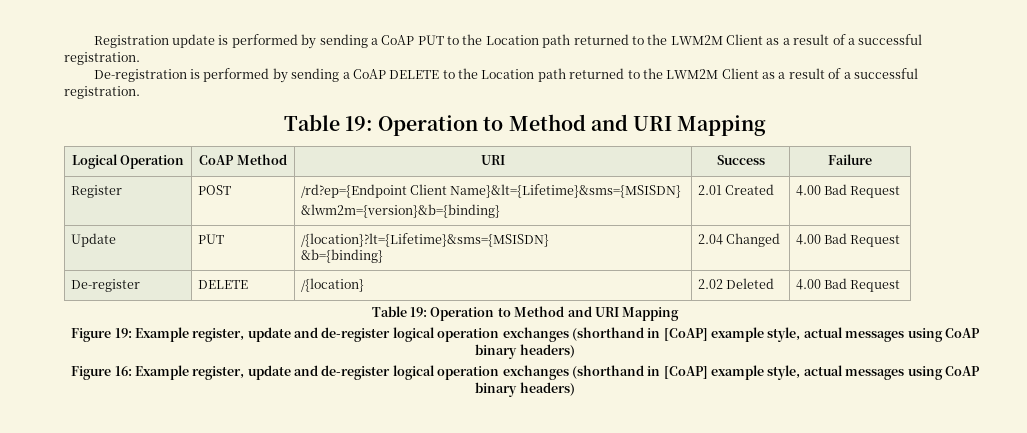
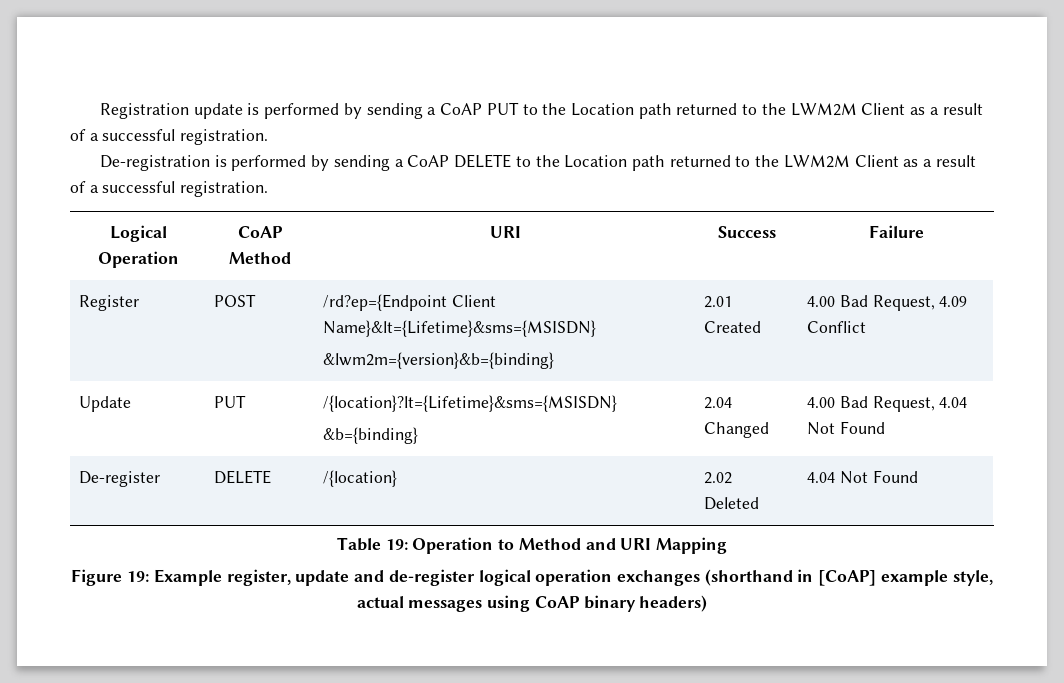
  De-registration is performed by sending a CoAP DELETE to the Location path returned to the LWM2M Client as a result of a successful registration.
- Table 19: Operation to Method and URI Mapping
  Register | POST | /rd?ep={Endpoint Client Name}&lt={Lifetime}&sms={MSISDN}
- &lwm2m={version}&b={binding} | 2.01 Created | 4.00 Bad Request
+ &lwm2m={version}&b={binding} | 2.01 Created | 4.00 Bad Request, 4.09 Conflict
  Update | PUT | /{location}?lt={Lifetime}&sms={MSISDN}
- &b={binding} | 2.04 Changed | 4.00 Bad Request
+ &b={binding} | 2.04 Changed | 4.00 Bad Request, 4.04 Not Found
- De-register | DELETE | /{location} | 2.02 Deleted | 4.00 Bad Request
+ De-register | DELETE | /{location} | 2.02 Deleted | 4.04 Not Found
- Figure 16: Example register, update and de-register logical operation exchanges (shorthand in [CoAP] example style, actual messages using CoAP binary headers)

